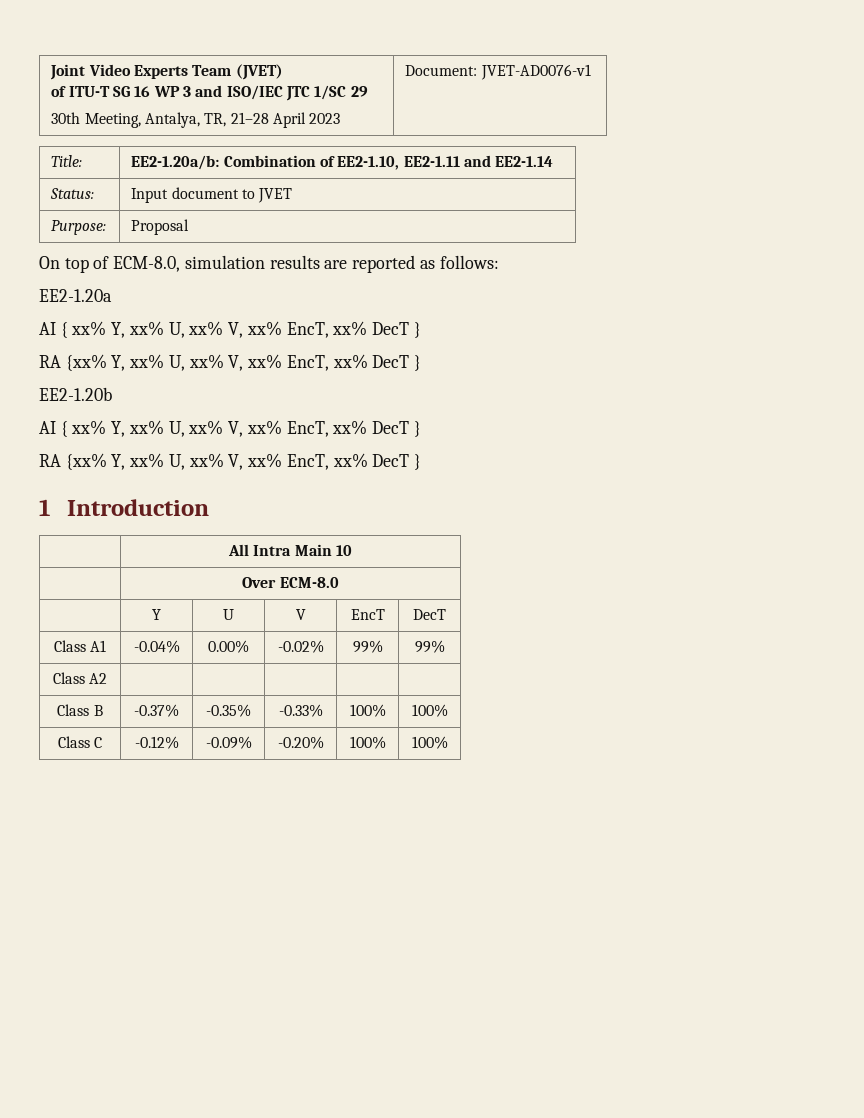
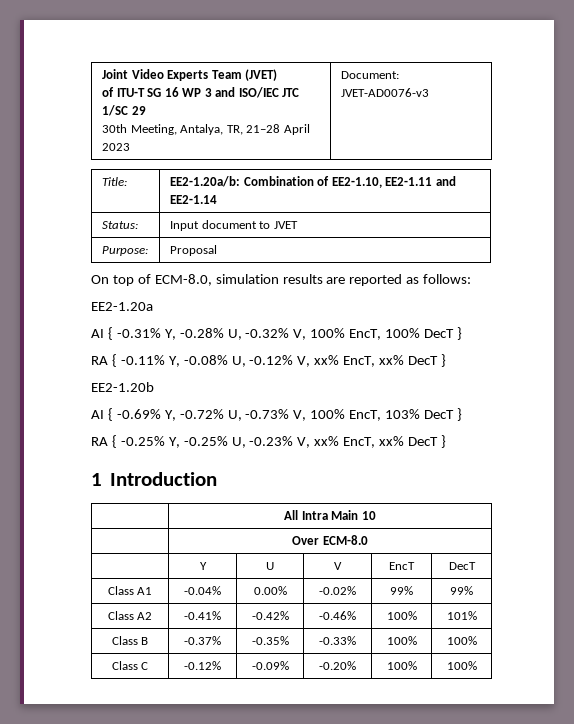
  Joint Video Experts Team (JVET)
  of ITU-T SG 16 WP 3 and ISO/IEC JTC 1/SC 29
- 30th Meeting, Antalya, TR, 21–28 April 2023 | Document: JVET-AD0076-v1
+ 30th Meeting, Antalya, TR, 21–28 April 2023 | Document: JVET-AD0076-v3
  EE2-1.20a
- AI { xx% Y, xx% U, xx% V, xx% EncT, xx% DecT }
- RA {xx% Y, xx% U, xx% V, xx% EncT, xx% DecT }
+ AI { -0.31% Y, -0.28% U, -0.32% V, 100% EncT, 100% DecT }
+ RA { -0.11% Y, -0.08% U, -0.12% V, xx% EncT, xx% DecT }
  EE2-1.20b
- AI { xx% Y, xx% U, xx% V, xx% EncT, xx% DecT }
- RA {xx% Y, xx% U, xx% V, xx% EncT, xx% DecT }
+ AI { -0.69% Y, -0.72% U, -0.73% V, 100% EncT, 103% DecT }
+ RA { -0.25% Y, -0.25% U, -0.23% V, xx% EncT, xx% DecT }
- Class A2 | | | | |
+ Class A2 | -0.41% | -0.42% | -0.46% | 100% | 101%

